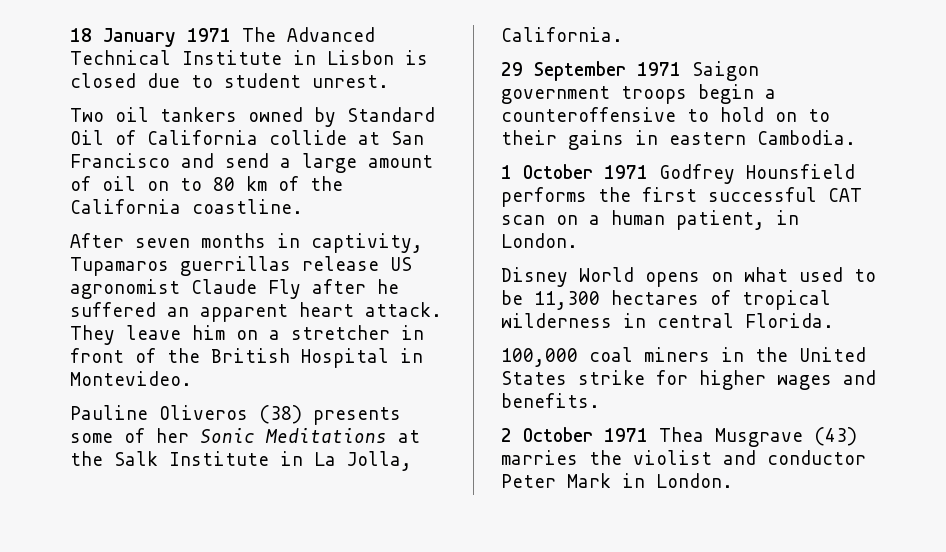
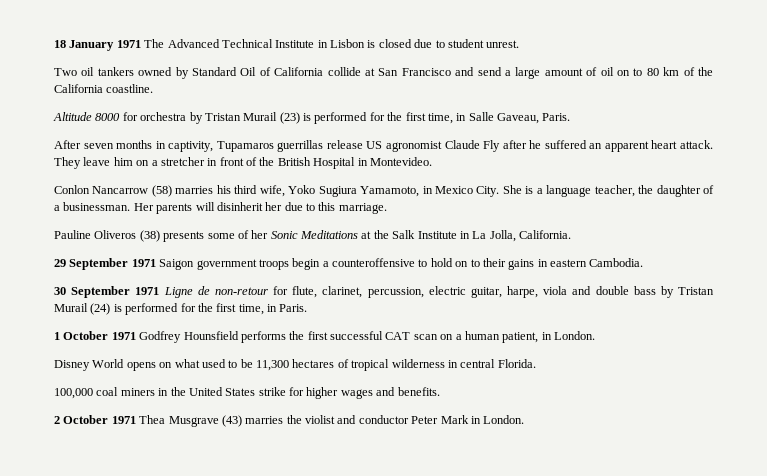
+ Altitude 8000 for orchestra by Tristan Murail (23) is performed for the first time, in Salle Gaveau, Paris.
+ Conlon Nancarrow (58) marries his third wife, Yoko Sugiura Yamamoto, in Mexico City. She is a language teacher, the daughter of a businessman. Her parents will disinherit her due to this marriage.
+ 30 September 1971 Ligne de non-retour for flute, clarinet, percussion, electric guitar, harpe, viola and double bass by Tristan Murail (24) is performed for the first time, in Paris.

